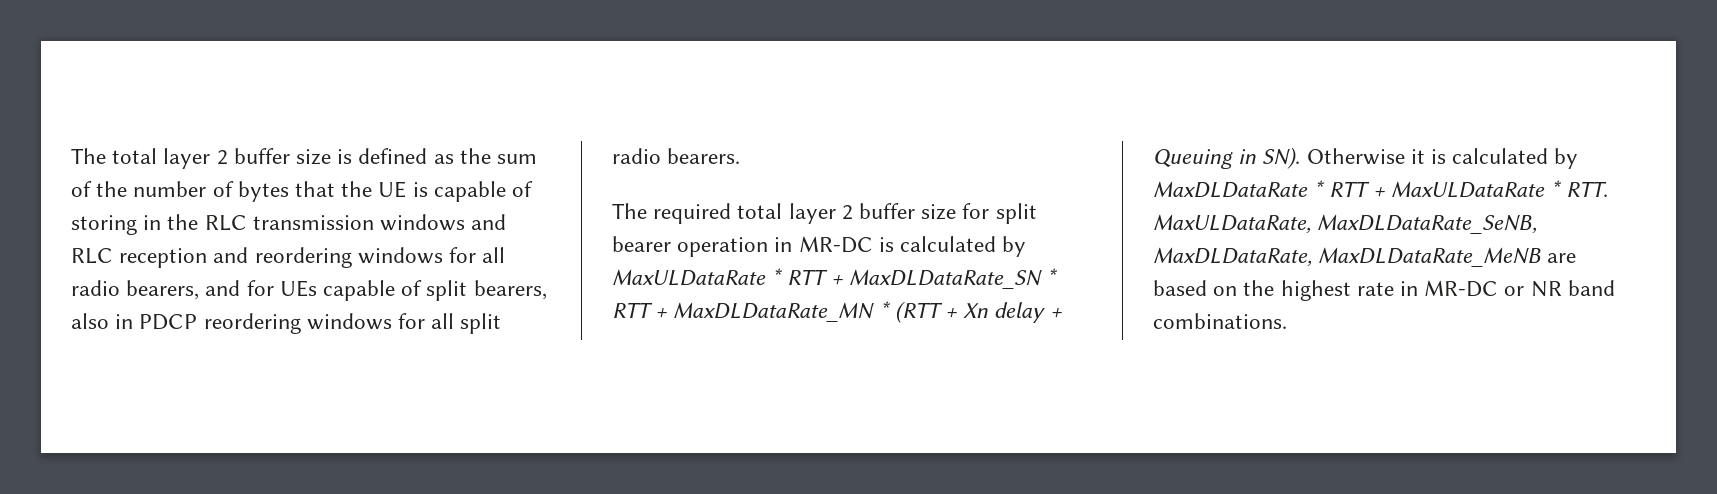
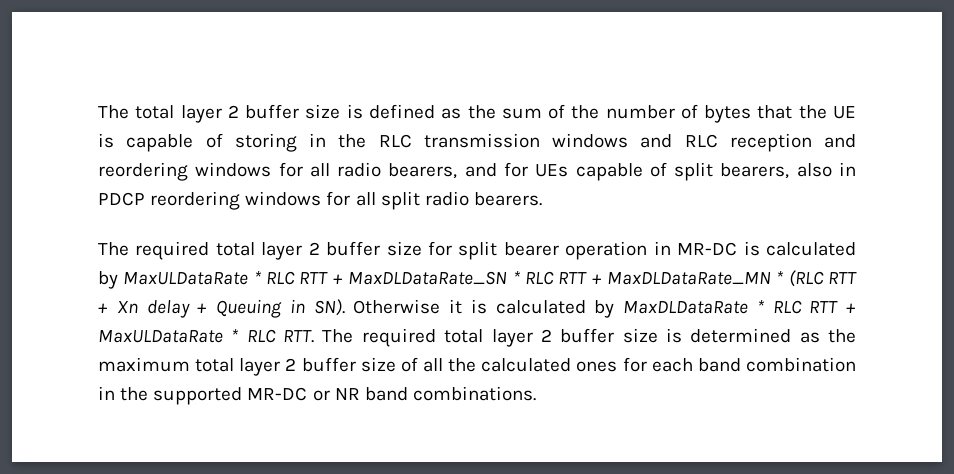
- The required total layer 2 buffer size for split bearer operation in MR-DC is calculated by MaxULDataRate * RTT + MaxDLDataRate_SN * RTT + MaxDLDataRate_MN * (RTT + Xn delay + Queuing in SN). Otherwise it is calculated by MaxDLDataRate * RTT + MaxULDataRate * RTT. MaxULDataRate, MaxDLDataRate_SeNB, MaxDLDataRate, MaxDLDataRate_MeNB are based on the highest rate in MR-DC or NR band combinations.
+ The required total layer 2 buffer size for split bearer operation in MR-DC is calculated by MaxULDataRate * RLC RTT + MaxDLDataRate_SN * RLC RTT + MaxDLDataRate_MN * (RLC RTT + Xn delay + Queuing in SN). Otherwise it is calculated by MaxDLDataRate * RLC RTT + MaxULDataRate * RLC RTT. The required total layer 2 buffer size is determined as the maximum total layer 2 buffer size of all the calculated ones for each band combination in the supported MR-DC or NR band combinations.

